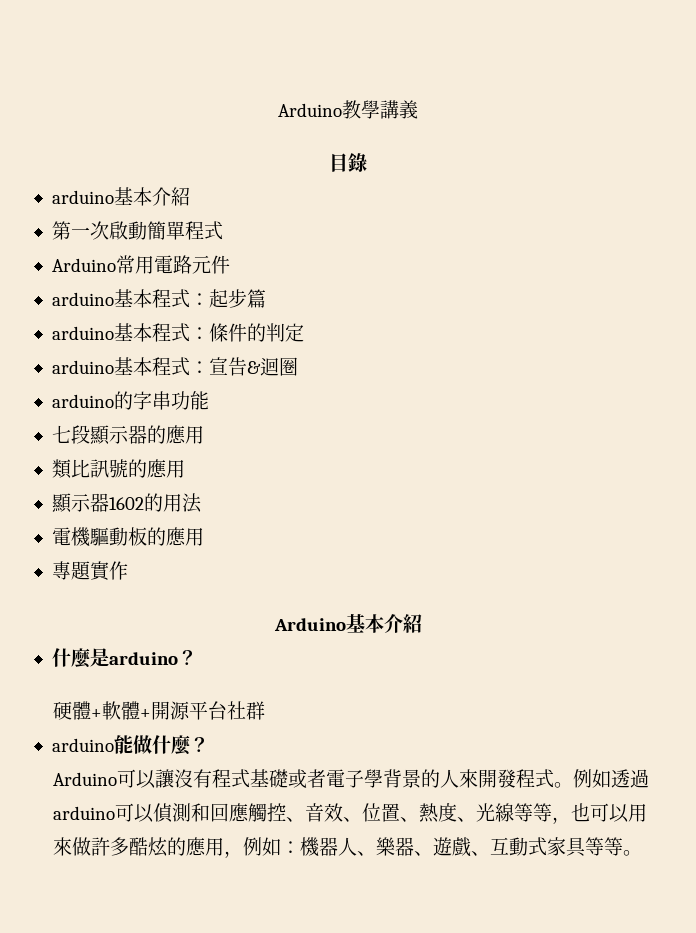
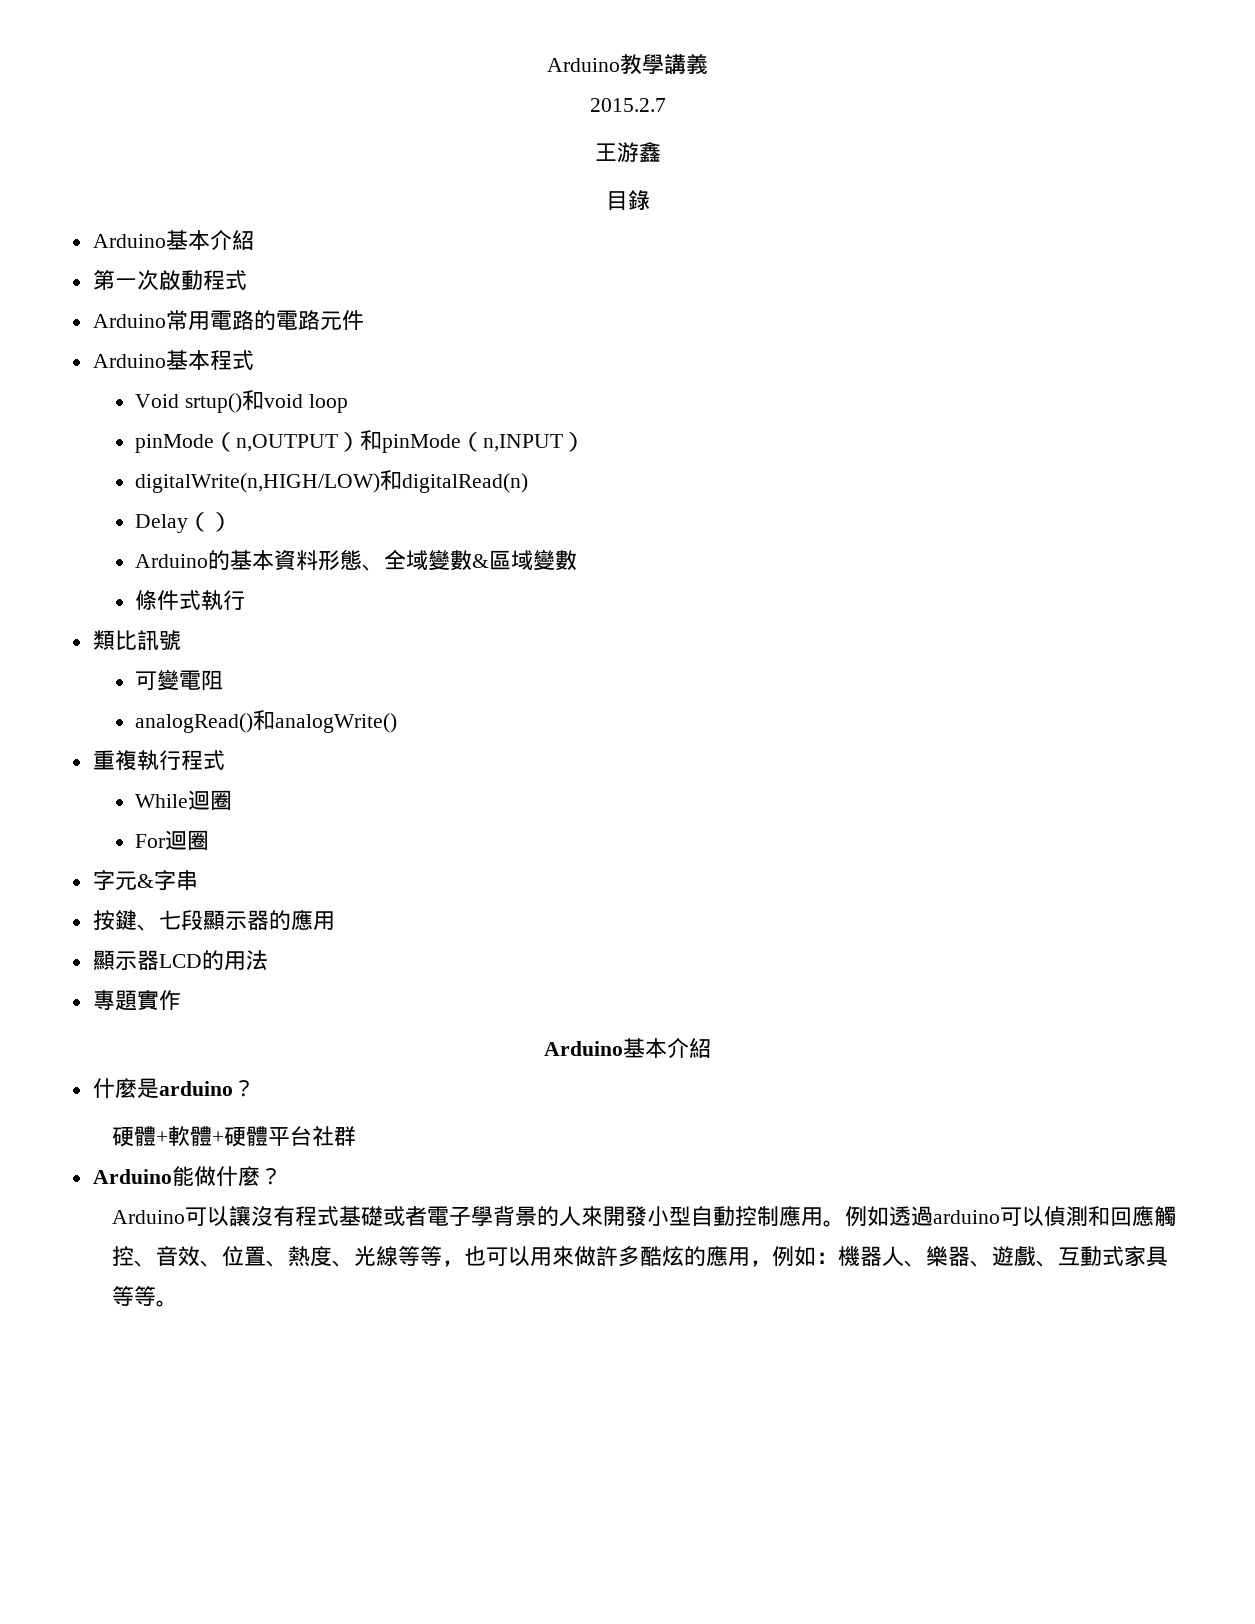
+ 2015.2.7
+ 王游鑫
  目錄
- arduino基本介紹
+ Arduino基本介紹
- 第一次啟動簡單程式
+ 第一次啟動程式
- Arduino常用電路元件
+ Arduino常用電路的電路元件
- arduino基本程式：起步篇
- arduino基本程式：條件的判定
- arduino基本程式：宣告&迴圈
- arduino的字串功能
- 七段顯示器的應用
+ Arduino基本程式
+ Void srtup()和void loop
+ pinMode（n,OUTPUT）和pinMode（n,INPUT）
+ digitalWrite(n,HIGH/LOW)和digitalRead(n)
+ Delay（）
+ Arduino的基本資料形態、全域變數&區域變數
+ 條件式執行
+ 類比訊號
+ 可變電阻
+ analogRead()和analogWrite()
+ 重複執行程式
+ While迴圈
+ For迴圈
+ 字元&字串
+ 按鍵、七段顯示器的應用
- 類比訊號的應用
- 顯示器1602的用法
+ 顯示器LCD的用法
- 電機驅動板的應用
- 硬體+軟體+開源平台社群
+ 硬體+軟體+硬體平台社群
- arduino能做什麼？
+ Arduino能做什麼？
- Arduino可以讓沒有程式基礎或者電子學背景的人來開發程式。
+ Arduino可以讓沒有程式基礎或者電子學背景的人來開發小型自動控制應用。

